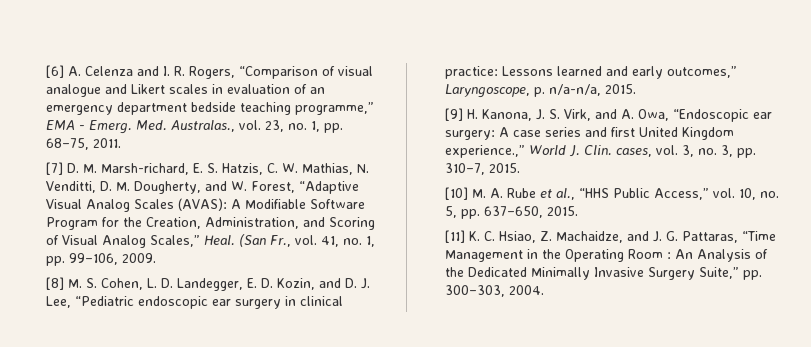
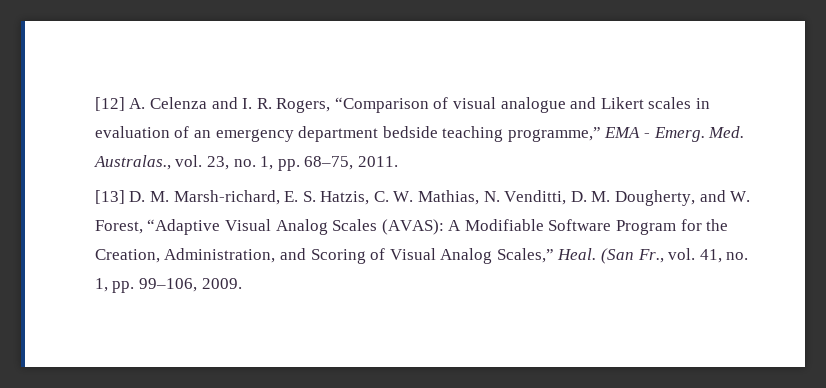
- [6] A. Celenza and I. R. Rogers, “Comparison of visual analogue and Likert scales in evaluation of an emergency department bedside teaching programme,” EMA - Emerg.
+ [12] A. Celenza and I. R. Rogers, “Comparison of visual analogue and Likert scales in evaluation of an emergency department bedside teaching programme,” EMA - Emerg.
- [7] D. M. Marsh-richard, E. S. Hatzis, C. W. Mathias, N. Venditti, D. M. Dougherty, and W. Forest, “Adaptive Visual Analog Scales (AVAS): A Modifiable Software Program for the Creation, Administration, and Scoring of Visual Analog Scales,” Heal.
+ [13] D. M. Marsh-richard, E. S. Hatzis, C. W. Mathias, N. Venditti, D. M. Dougherty, and W. Forest, “Adaptive Visual Analog Scales (AVAS): A Modifiable Software Program for the Creation, Administration, and Scoring of Visual Analog Scales,” Heal.
- [8] M. S. Cohen, L. D. Landegger, E. D. Kozin, and D. J. Lee, “Pediatric endoscopic ear surgery in clinical practice: Lessons learned and early outcomes,” Laryngoscope, p. n/a-n/a, 2015.
- [9] H. Kanona, J. S. Virk, and A. Owa, “Endoscopic ear surgery: A case series and first United Kingdom experience.,” World J. Clin. cases, vol. 3, no. 3, pp. 310–7, 2015.
- [10] M. A. Rube et al., “HHS Public Access,” vol. 10, no. 5, pp. 637–650, 2015.
- [11] K. C. Hsiao, Z. Machaidze, and J. G. Pattaras, “Time Management in the Operating Room : An Analysis of the Dedicated Minimally Invasive Surgery Suite,” pp. 300–303, 2004.

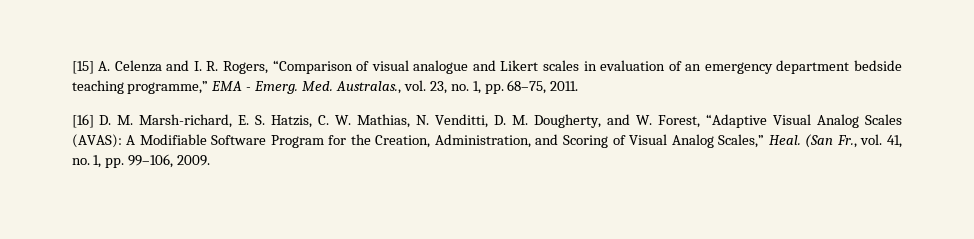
- [12] A. Celenza and I. R. Rogers, “Comparison of visual analogue and Likert scales in evaluation of an emergency department bedside teaching programme,” EMA - Emerg.
+ [15] A. Celenza and I. R. Rogers, “Comparison of visual analogue and Likert scales in evaluation of an emergency department bedside teaching programme,” EMA - Emerg.
- [13] D. M. Marsh-richard, E. S. Hatzis, C. W. Mathias, N. Venditti, D. M. Dougherty, and W. Forest, “Adaptive Visual Analog Scales (AVAS): A Modifiable Software Program for the Creation, Administration, and Scoring of Visual Analog Scales,” Heal.
+ [16] D. M. Marsh-richard, E. S. Hatzis, C. W. Mathias, N. Venditti, D. M. Dougherty, and W. Forest, “Adaptive Visual Analog Scales (AVAS): A Modifiable Software Program for the Creation, Administration, and Scoring of Visual Analog Scales,” Heal.

